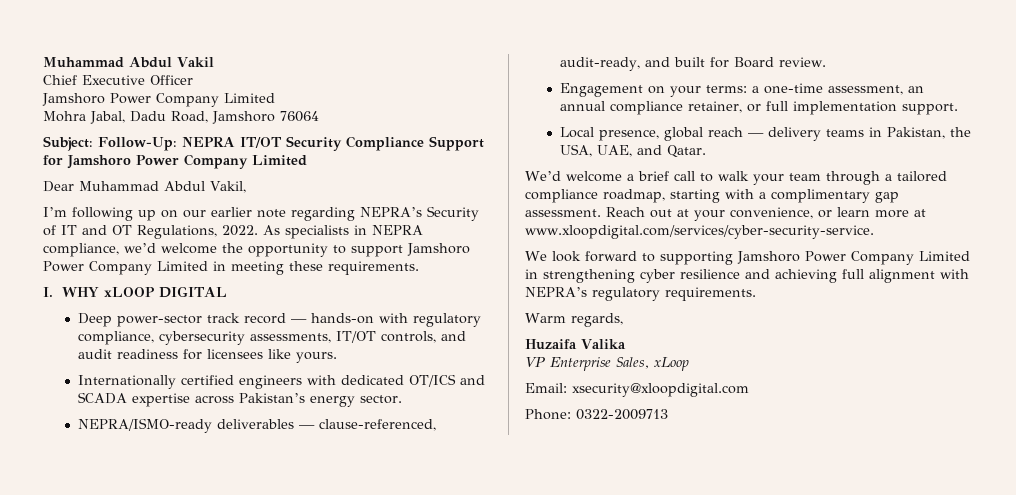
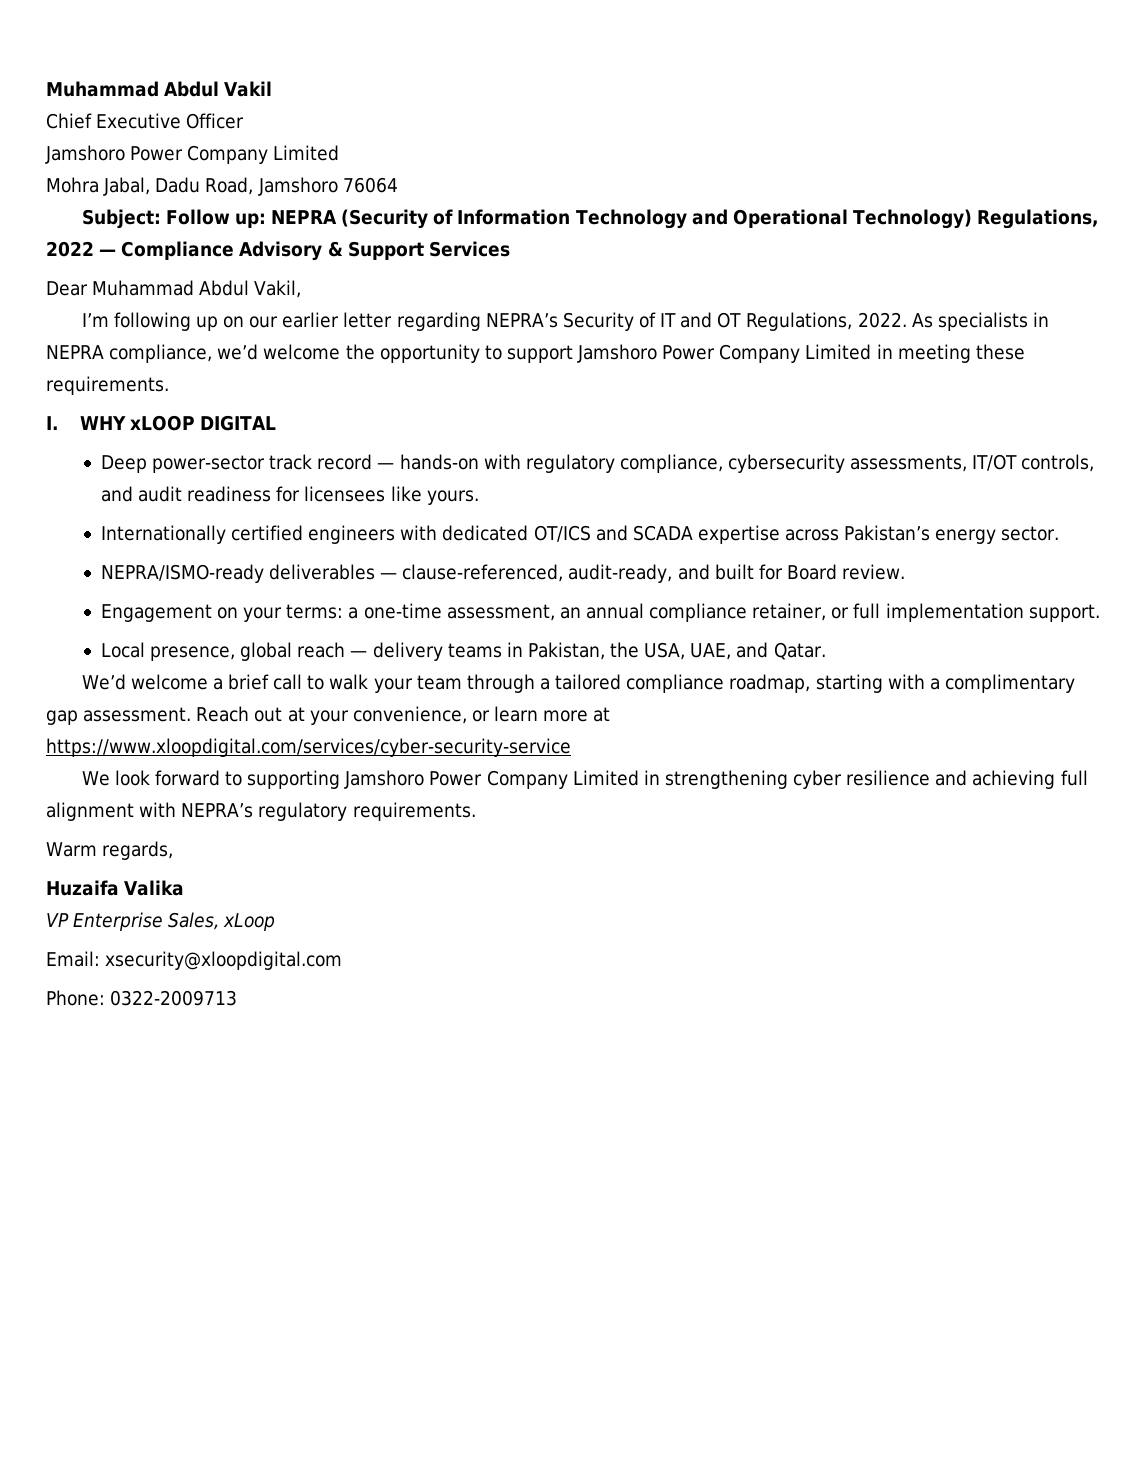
- Subject: Follow-Up: NEPRA IT/OT Security Compliance Support for Jamshoro Power Company Limited
+ Subject: Follow up: NEPRA (Security of Information Technology and Operational Technology) Regulations, 2022 — Compliance Advisory & Support Services
- I’m following up on our earlier note regarding NEPRA’s Security of IT and OT Regulations, 2022.
+ I’m following up on our earlier letter regarding NEPRA’s Security of IT and OT Regulations, 2022.
- Reach out at your convenience, or learn more at www.xloopdigital.com/services/cyber-security-service.
+ Reach out at your convenience, or learn more at https://www.xloopdigital.com/services/cyber-security-service

